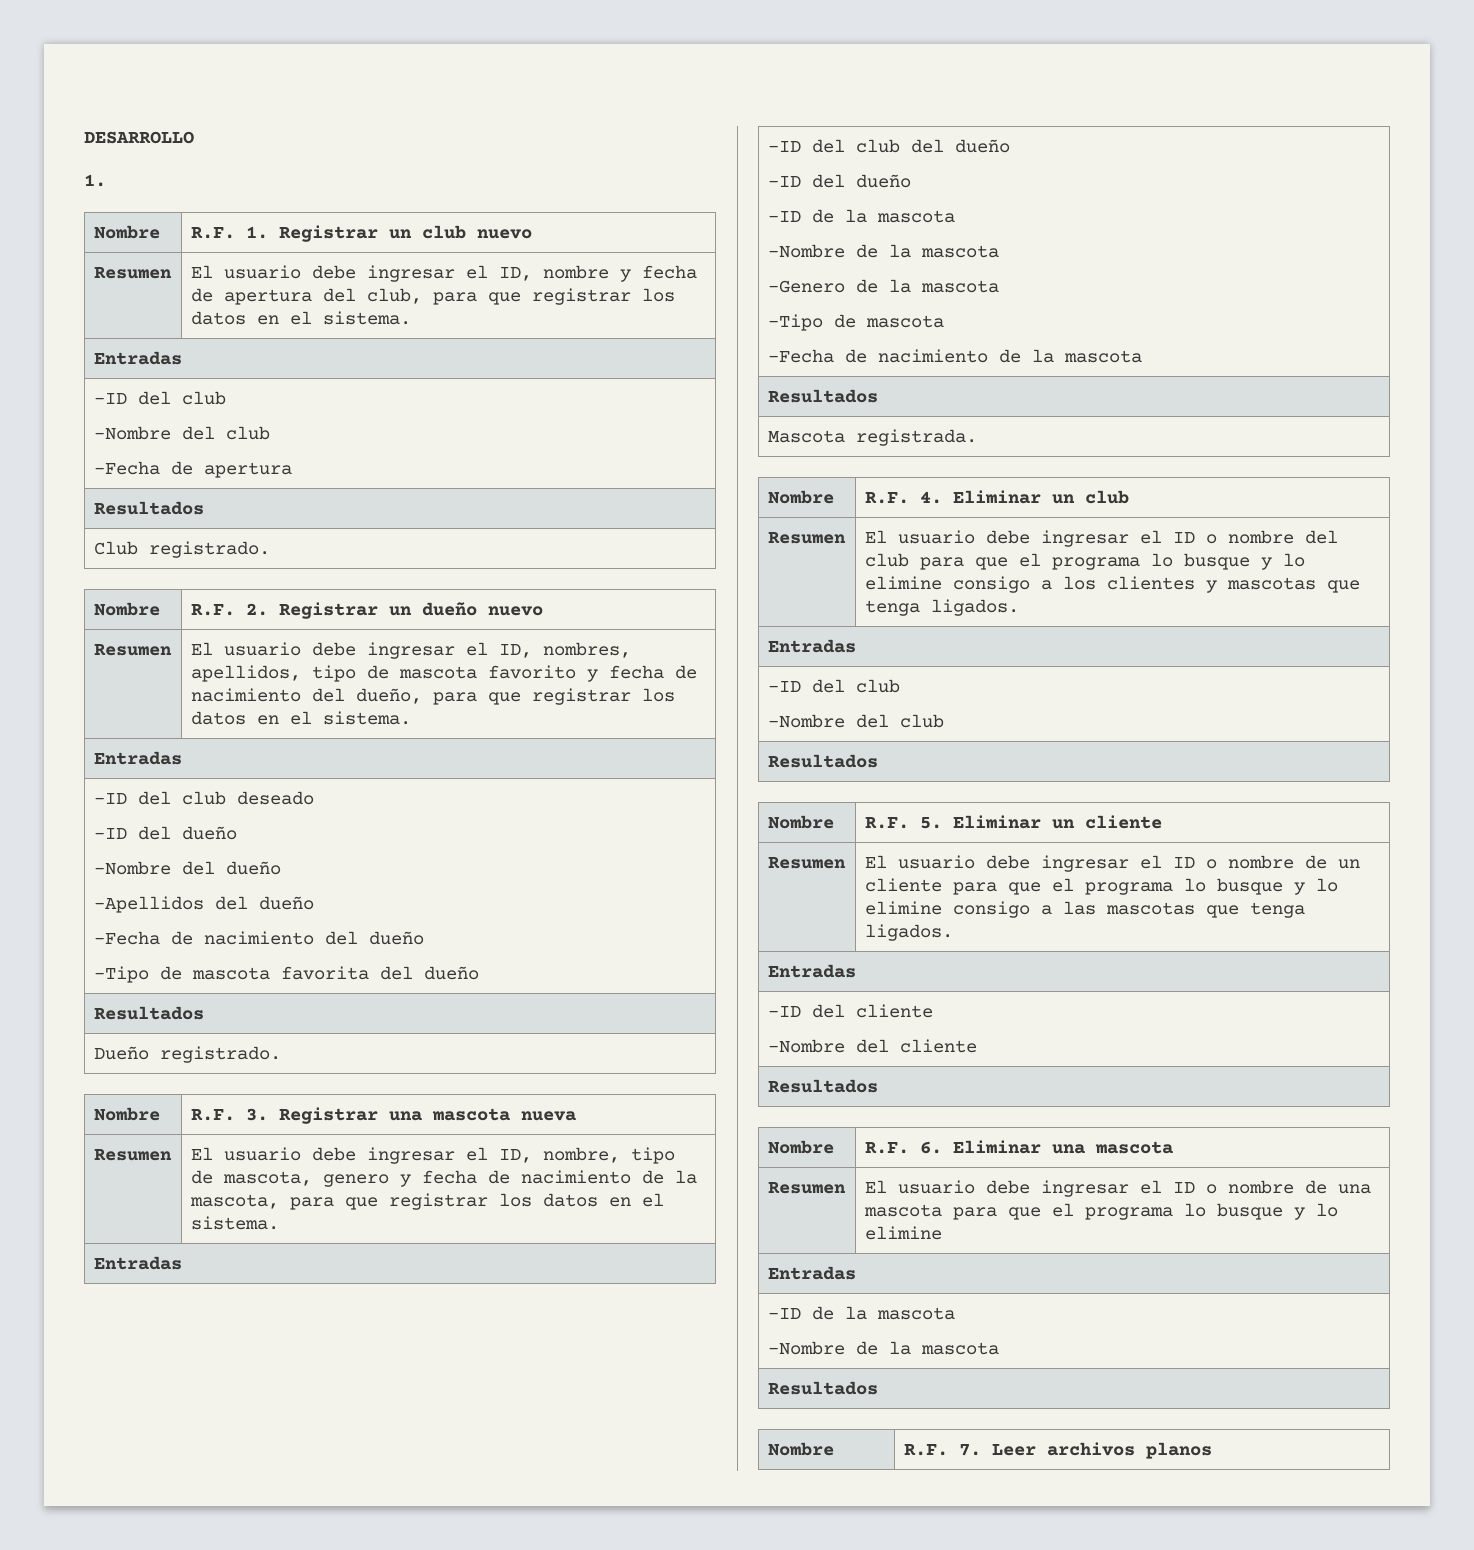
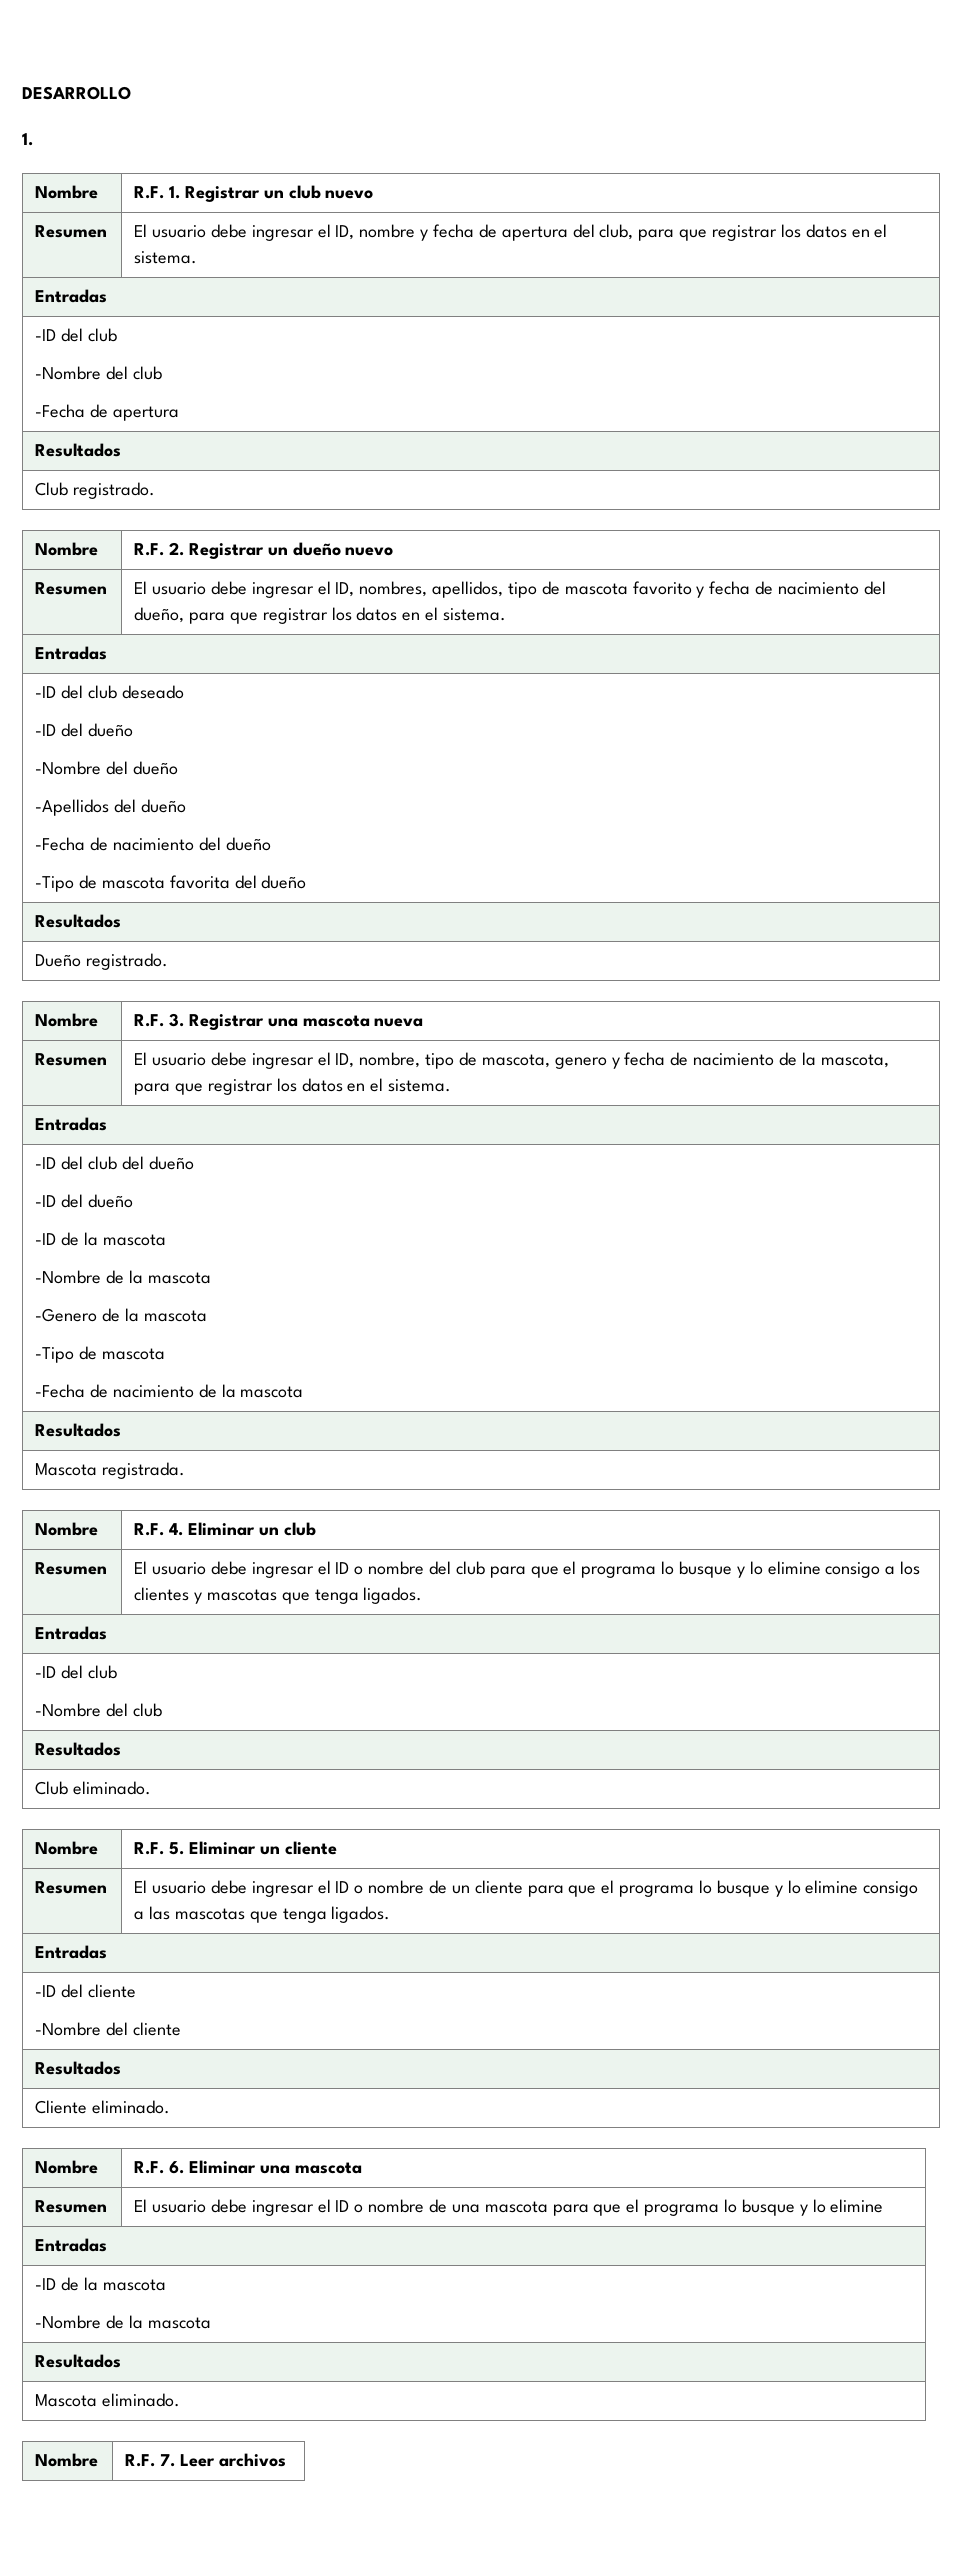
+ Club eliminado.
+ Cliente eliminado.
+ Mascota eliminado.
- Nombre | R.F. 7. Leer archivos planos
+ Nombre | R.F. 7. Leer archivos

